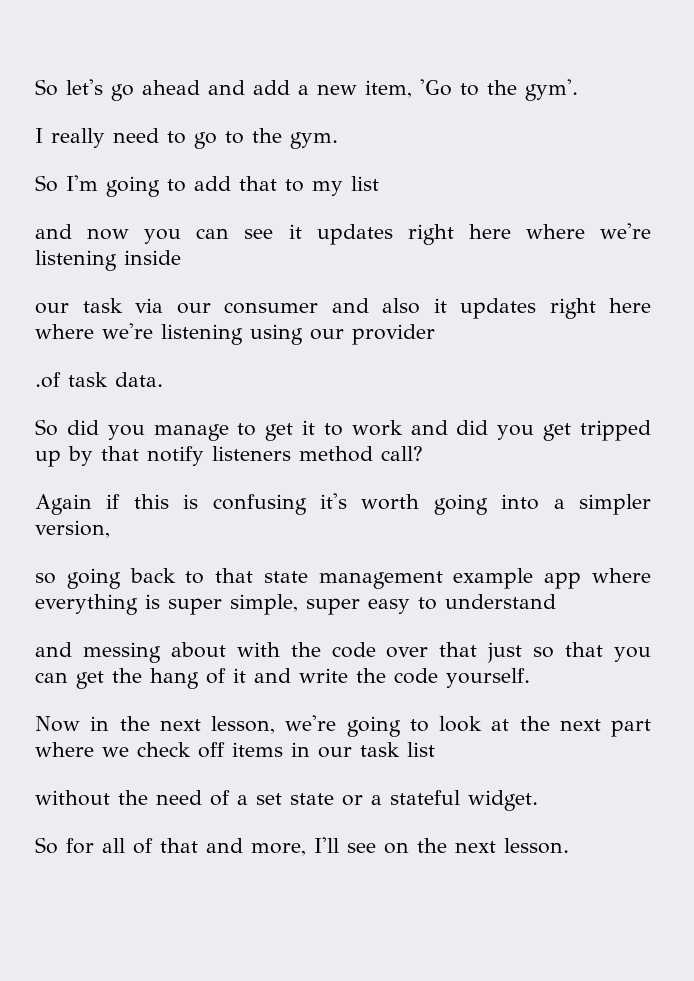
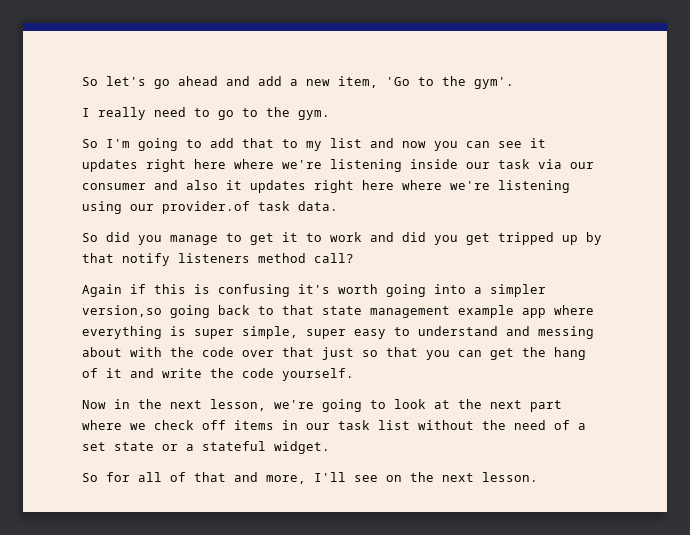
- So I'm going to add that to my list
- and now you can see it updates right here where we're listening inside
- our task via our consumer and also it updates right here where we're listening using our provider
- .of task data.
+ So I'm going to add that to my list and now you can see it updates right here where we're listening inside our task via our consumer and also it updates right here where we're listening using our provider.of task data.
- Again if this is confusing it's worth going into a simpler version,
- so going back to that state management example app where everything is super simple, super easy to understand
- and messing about with the code over that just so that you can get the hang of it and write the code yourself.
+ Again if this is confusing it's worth going into a simpler version,so going back to that state management example app where everything is super simple, super easy to understand and messing about with the code over that just so that you can get the hang of it and write the code yourself.
- Now in the next lesson, we're going to look at the next part where we check off items in our task list
- without the need of a set state or a stateful widget.
+ Now in the next lesson, we're going to look at the next part where we check off items in our task list without the need of a set state or a stateful widget.

